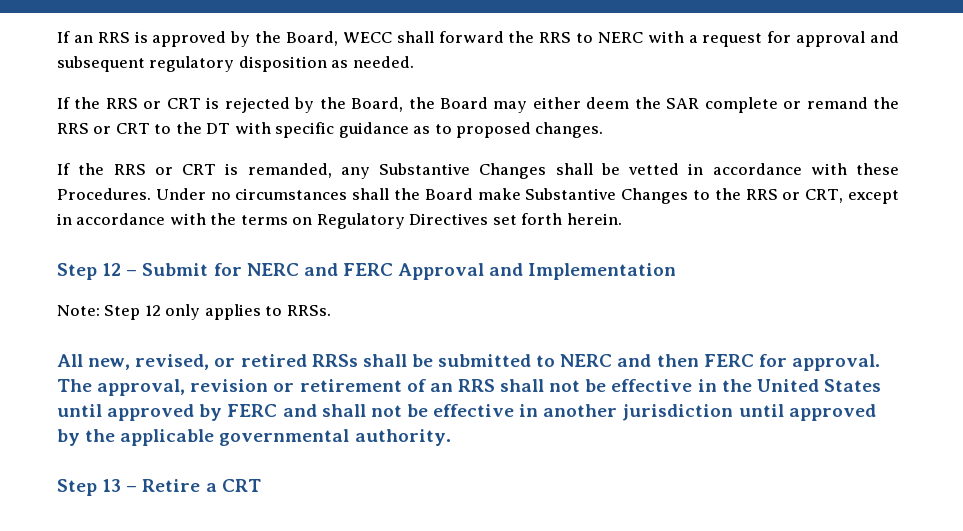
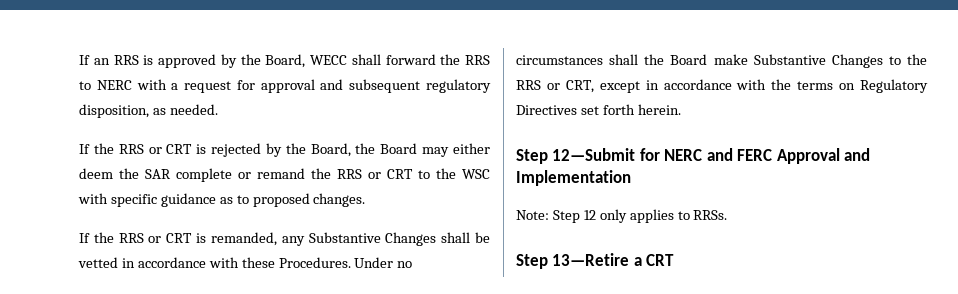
- If an RRS is approved by the Board, WECC shall forward the RRS to NERC with a request for approval and subsequent regulatory disposition as needed.
+ If an RRS is approved by the Board, WECC shall forward the RRS to NERC with a request for approval and subsequent regulatory disposition, as needed.
- If the RRS or CRT is rejected by the Board, the Board may either deem the SAR complete or remand the RRS or CRT to the DT with specific guidance as to proposed changes.
+ If the RRS or CRT is rejected by the Board, the Board may either deem the SAR complete or remand the RRS or CRT to the WSC with specific guidance as to proposed changes.
- Step 12 – Submit for NERC and FERC Approval and Implementation
+ Step 12—Submit for NERC and FERC Approval and Implementation
- All new, revised, or retired RRSs shall be submitted to NERC and then FERC for approval. The approval, revision or retirement of an RRS shall not be effective in the United States until approved by FERC and shall not be effective in another jurisdiction until approved by the applicable governmental authority.
- Step 13 – Retire a CRT
+ Step 13—Retire a CRT

